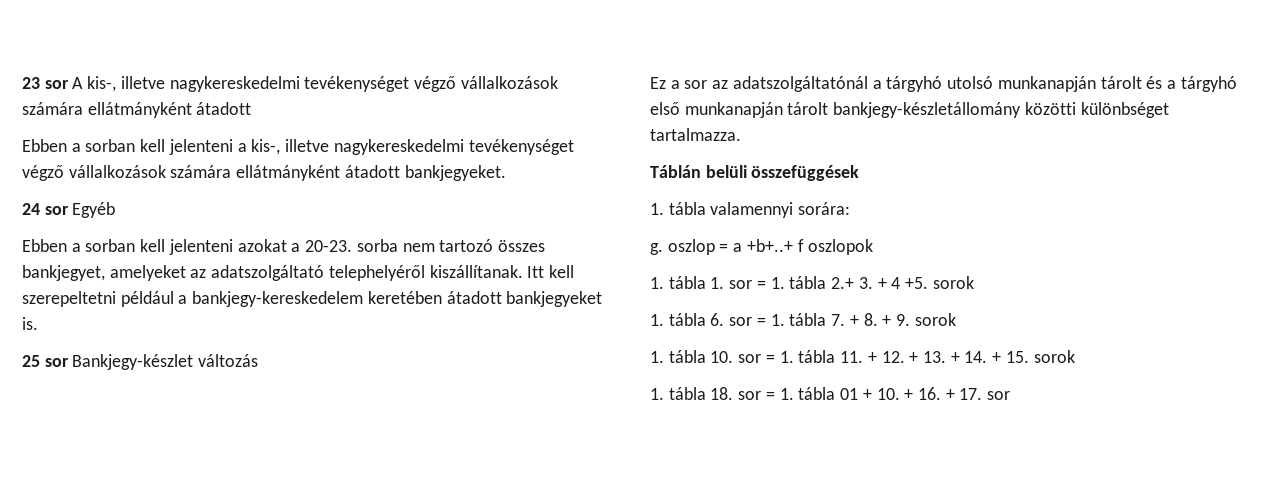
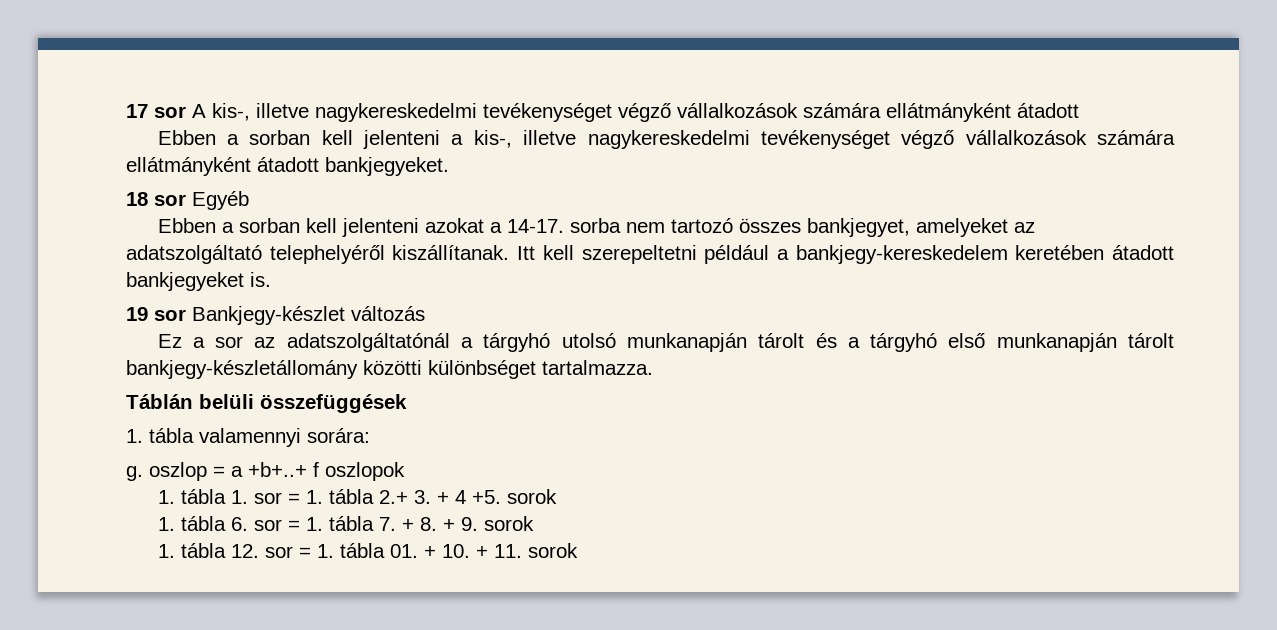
- 23 sor A kis-, illetve nagykereskedelmi tevékenységet végző vállalkozások számára ellátmányként átadott
+ 17 sor A kis-, illetve nagykereskedelmi tevékenységet végző vállalkozások számára ellátmányként átadott
- 24 sor Egyéb
+ 18 sor Egyéb
- Ebben a sorban kell jelenteni azokat a 20-23. sorba nem tartozó összes bankjegyet, amelyeket az adatszolgáltató telephelyéről kiszállítanak.
+ Ebben a sorban kell jelenteni azokat a 14-17. sorba nem tartozó összes bankjegyet, amelyeket az adatszolgáltató telephelyéről kiszállítanak.
- 25 sor Bankjegy-készlet változás
+ 19 sor Bankjegy-készlet változás
- 1. tábla 10. sor = 1. tábla 11. + 12. + 13. + 14. + 15. sorok
- 1. tábla 18. sor = 1. tábla 01 + 10. + 16. + 17. sor
+ 1. tábla 12. sor = 1. tábla 01. + 10. + 11. sorok

